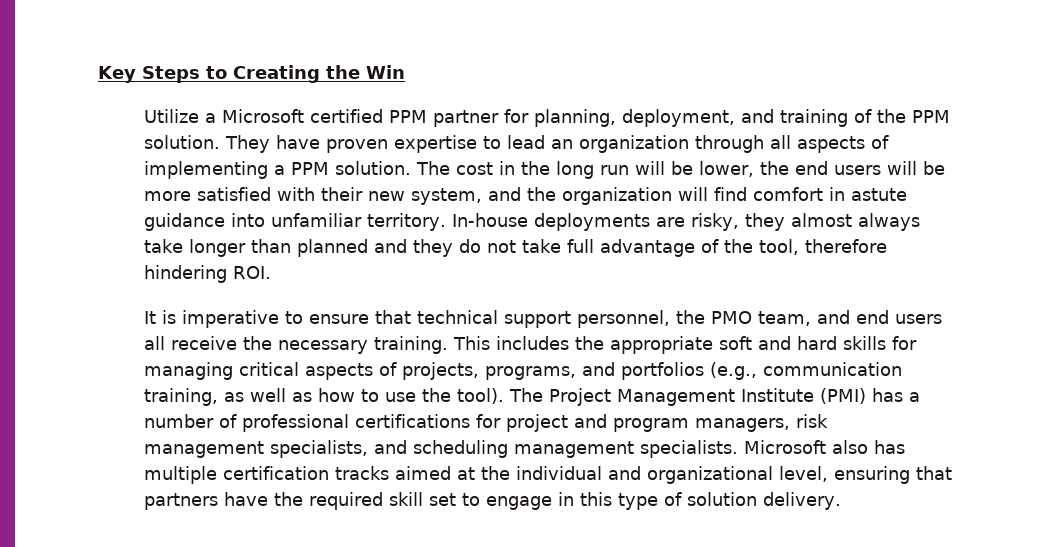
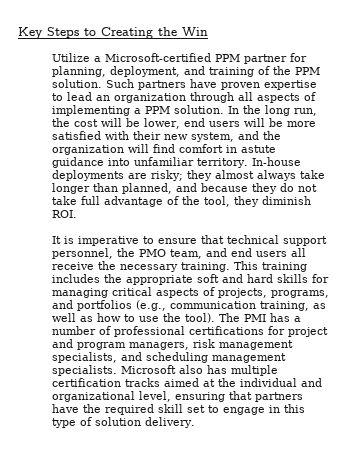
- Utilize a Microsoft certified PPM partner for planning, deployment, and training of the PPM solution.
+ Utilize a Microsoft-certified PPM partner for planning, deployment, and training of the PPM solution.
- They have proven expertise to lead an organization through all aspects of implementing a PPM solution.
+ Such partners have proven expertise to lead an organization through all aspects of implementing a PPM solution.
- The cost in the long run will be lower, the end users will be more satisfied with their new system, and the organization will find comfort in astute guidance into unfamiliar territory.
+ In the long run, the cost will be lower, end users will be more satisfied with their new system, and the organization will find comfort in astute guidance into unfamiliar territory.
- In-house deployments are risky, they almost always take longer than planned and they do not take full advantage of the tool, therefore hindering ROI.
+ In-house deployments are risky; they almost always take longer than planned, and because they do not take full advantage of the tool, they diminish ROI.
- This includes the appropriate soft and hard skills for managing critical aspects of projects, programs, and portfolios (e.g., communication training, as well as how to use the tool).
+ This training includes the appropriate soft and hard skills for managing critical aspects of projects, programs, and portfolios (e.g., communication training, as well as how to use the tool).
- The Project Management Institute (PMI) has a number of professional certifications for project and program managers, risk management specialists, and scheduling management specialists.
+ The PMI has a number of professional certifications for project and program managers, risk management specialists, and scheduling management specialists.

